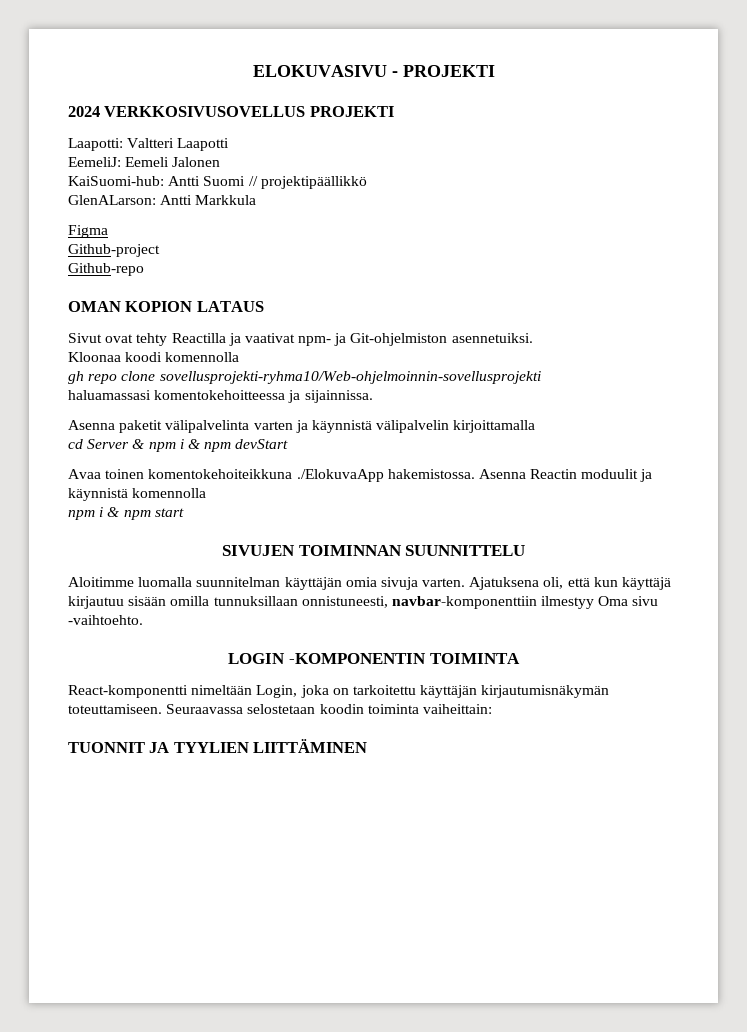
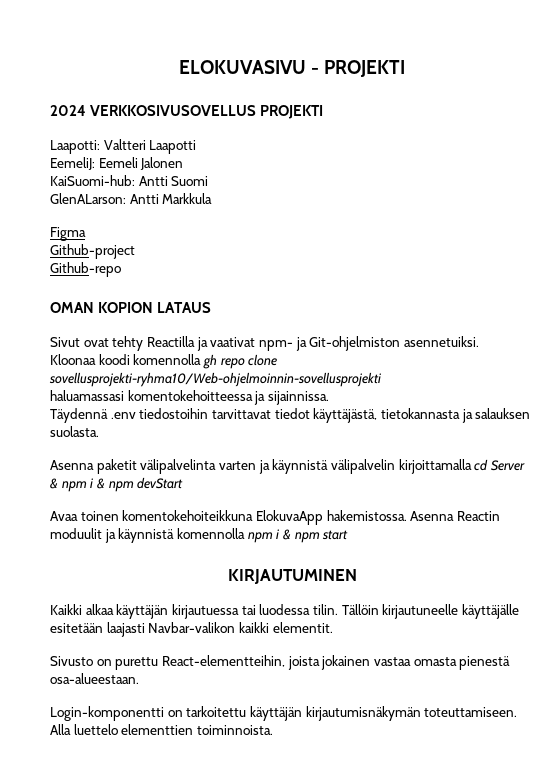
- KaiSuomi-hub: Antti Suomi // projektipäällikkö
+ KaiSuomi-hub: Antti Suomi
- Kloonaa koodi komennolla
- gh repo clone sovellusprojekti-ryhma10/Web-ohjelmoinnin-sovellusprojekti
+ Kloonaa koodi komennolla gh repo clone sovellusprojekti-ryhma10/Web-ohjelmoinnin-sovellusprojekti
+ Täydennä .env tiedostoihin tarvittavat tiedot käyttäjästä, tietokannasta ja salauksen suolasta.
- Asenna paketit välipalvelinta varten ja käynnistä välipalvelin kirjoittamalla
- cd Server & npm i & npm devStart
+ Asenna paketit välipalvelinta varten ja käynnistä välipalvelin kirjoittamalla cd Server & npm i & npm devStart
- Avaa toinen komentokehoiteikkuna ./ElokuvaApp hakemistossa.
+ Avaa toinen komentokehoiteikkuna ElokuvaApp hakemistossa.
- Asenna Reactin moduulit ja käynnistä komennolla
- npm i & npm start
+ Asenna Reactin moduulit ja käynnistä komennolla npm i & npm start
- SIVUJEN TOIMINNAN SUUNNITTELU
- Aloitimme luomalla suunnitelman käyttäjän omia sivuja varten. Ajatuksena oli, että kun käyttäjä kirjautuu sisään omilla tunnuksillaan onnistuneesti, navbar-komponenttiin ilmestyy Oma sivu -vaihtoehto.
- LOGIN -KOMPONENTIN TOIMINTA
- React-komponentti nimeltään Login, joka on tarkoitettu käyttäjän kirjautumisnäkymän toteuttamiseen.
+ KIRJAUTUMINEN
+ Kaikki alkaa käyttäjän kirjautuessa tai luodessa tilin. Tällöin kirjautuneelle käyttäjälle esitetään laajasti Navbar-valikon kaikki elementit.
+ Sivusto on purettu React-elementteihin, joista jokainen vastaa omasta pienestä osa-alueestaan.
+ Login-komponentti on tarkoitettu käyttäjän kirjautumisnäkymän toteuttamiseen.
- Seuraavassa selostetaan koodin toiminta vaiheittain:
- TUONNIT JA TYYLIEN LIITTÄMINEN
+ Alla luettelo elementtien toiminnoista.

